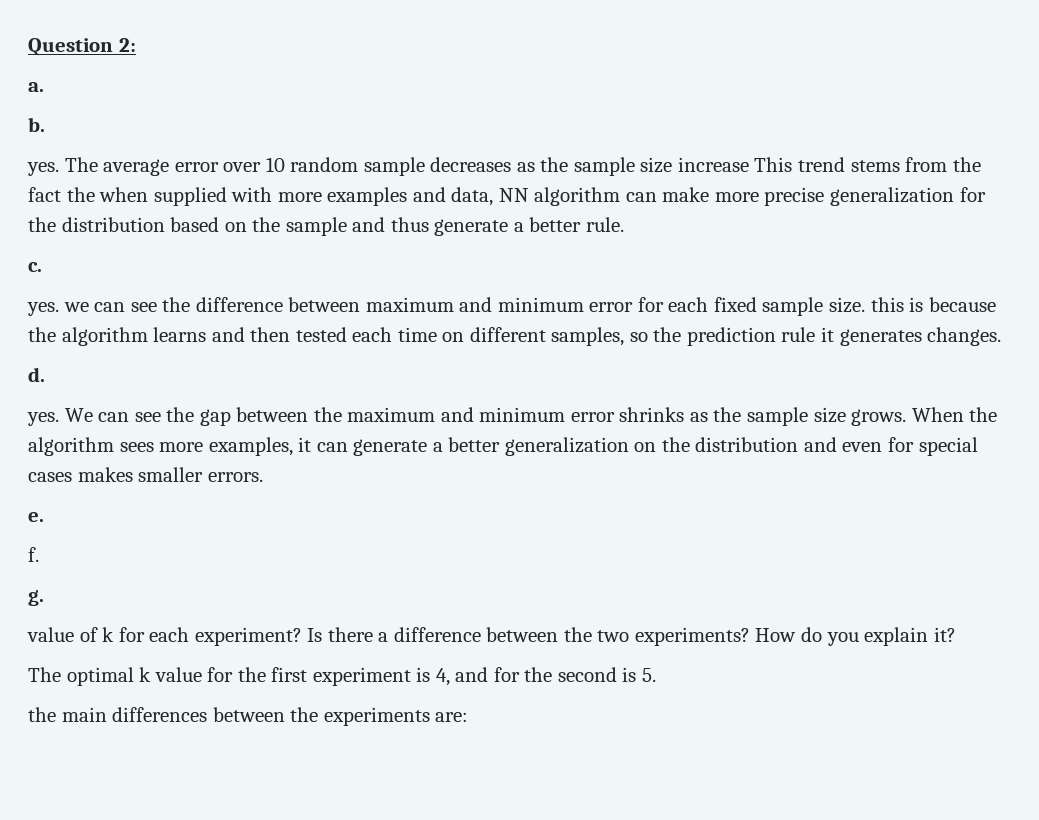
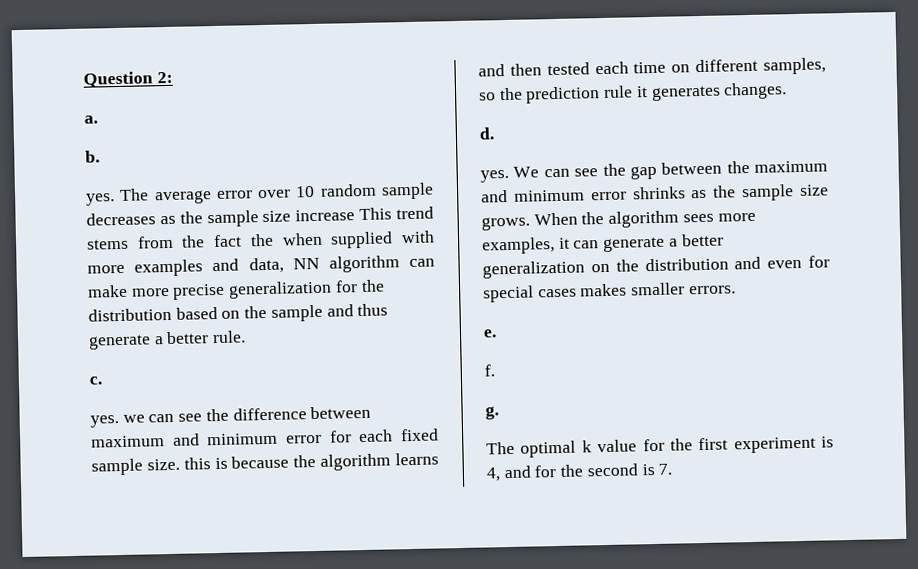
- value of k for each experiment? Is there a difference between the two experiments? How do you explain it?
- The optimal k value for the first experiment is 4, and for the second is 5.
- the main differences between the experiments are:
+ The optimal k value for the first experiment is 4, and for the second is 7.

